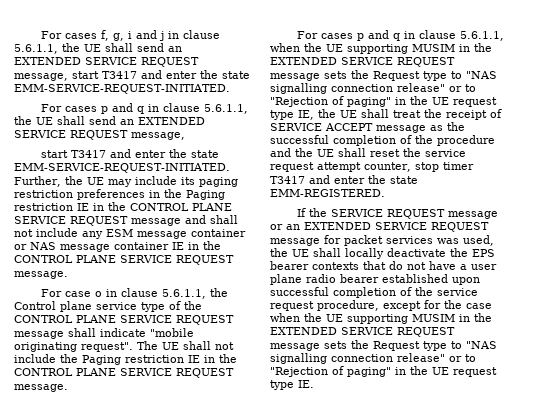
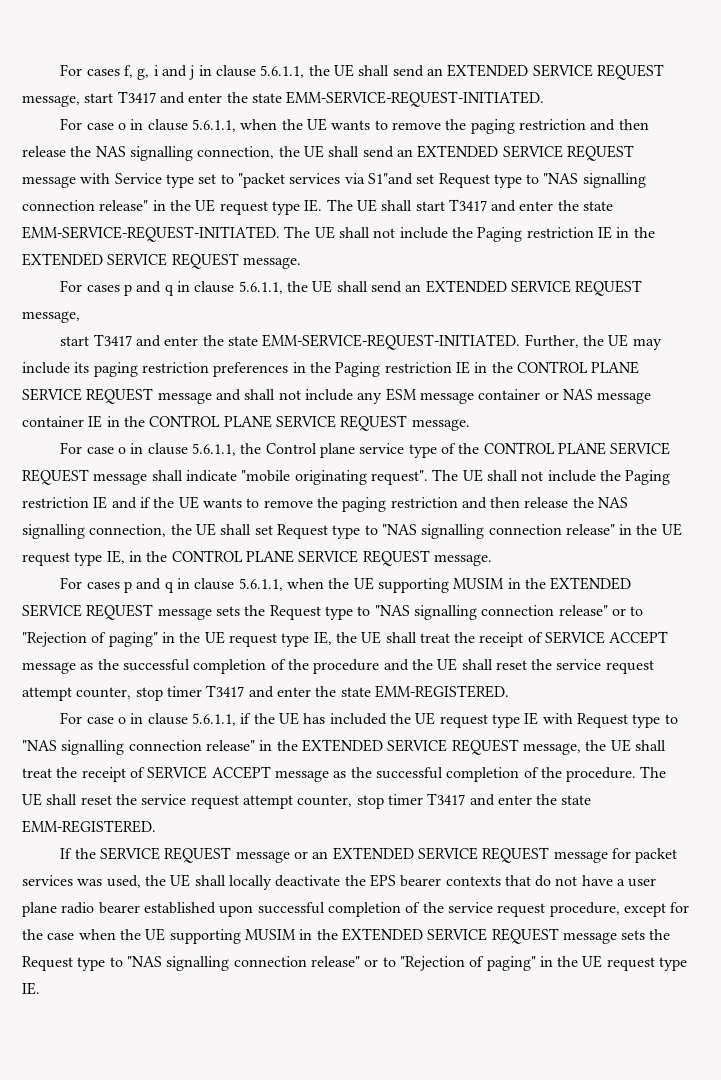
+ For case o in clause 5.6.1.1, when the UE wants to remove the paging restriction and then release the NAS signalling connection, the UE shall send an EXTENDED SERVICE REQUEST message with Service type set to "packet services via S1"and set Request type to "NAS signalling connection release" in the UE request type IE. The UE shall start T3417 and enter the state EMM-SERVICE-REQUEST-INITIATED. The UE shall not include the Paging restriction IE in the EXTENDED SERVICE REQUEST message.
- The UE shall not include the Paging restriction IE in the CONTROL PLANE SERVICE REQUEST message.
+ The UE shall not include the Paging restriction IE and if the UE wants to remove the paging restriction and then release the NAS signalling connection, the UE shall set Request type to "NAS signalling connection release" in the UE request type IE, in the CONTROL PLANE SERVICE REQUEST message.
+ For case o in clause 5.6.1.1, if the UE has included the UE request type IE with Request type to "NAS signalling connection release" in the EXTENDED SERVICE REQUEST message, the UE shall treat the receipt of SERVICE ACCEPT message as the successful completion of the procedure. The UE shall reset the service request attempt counter, stop timer T3417 and enter the state EMM-REGISTERED.

